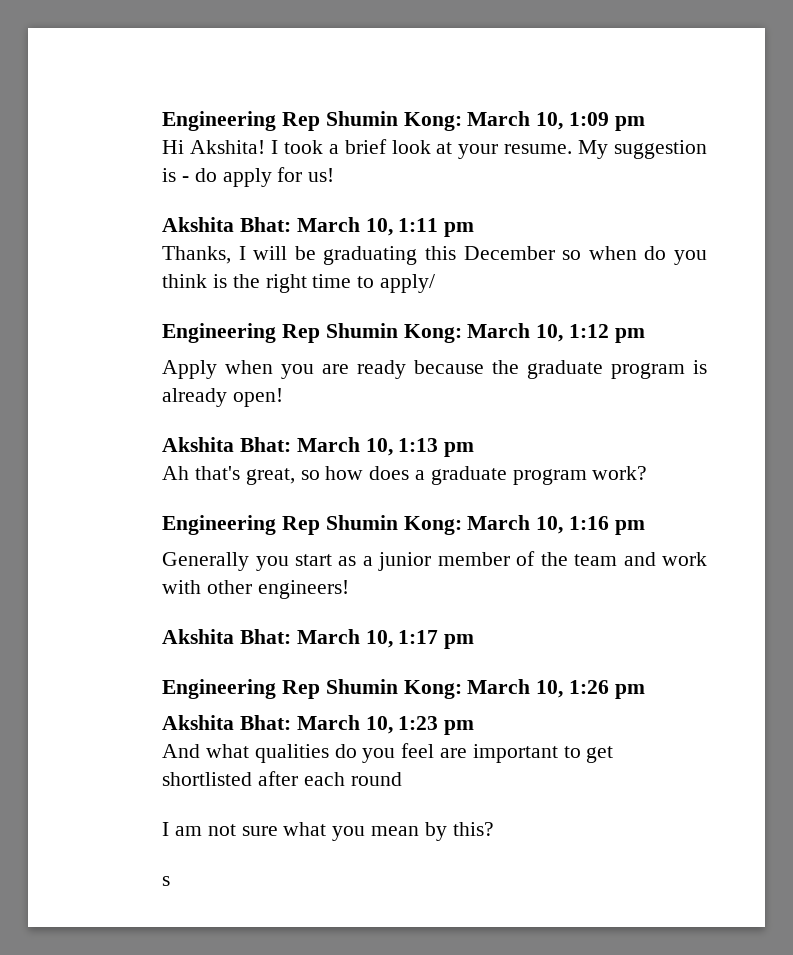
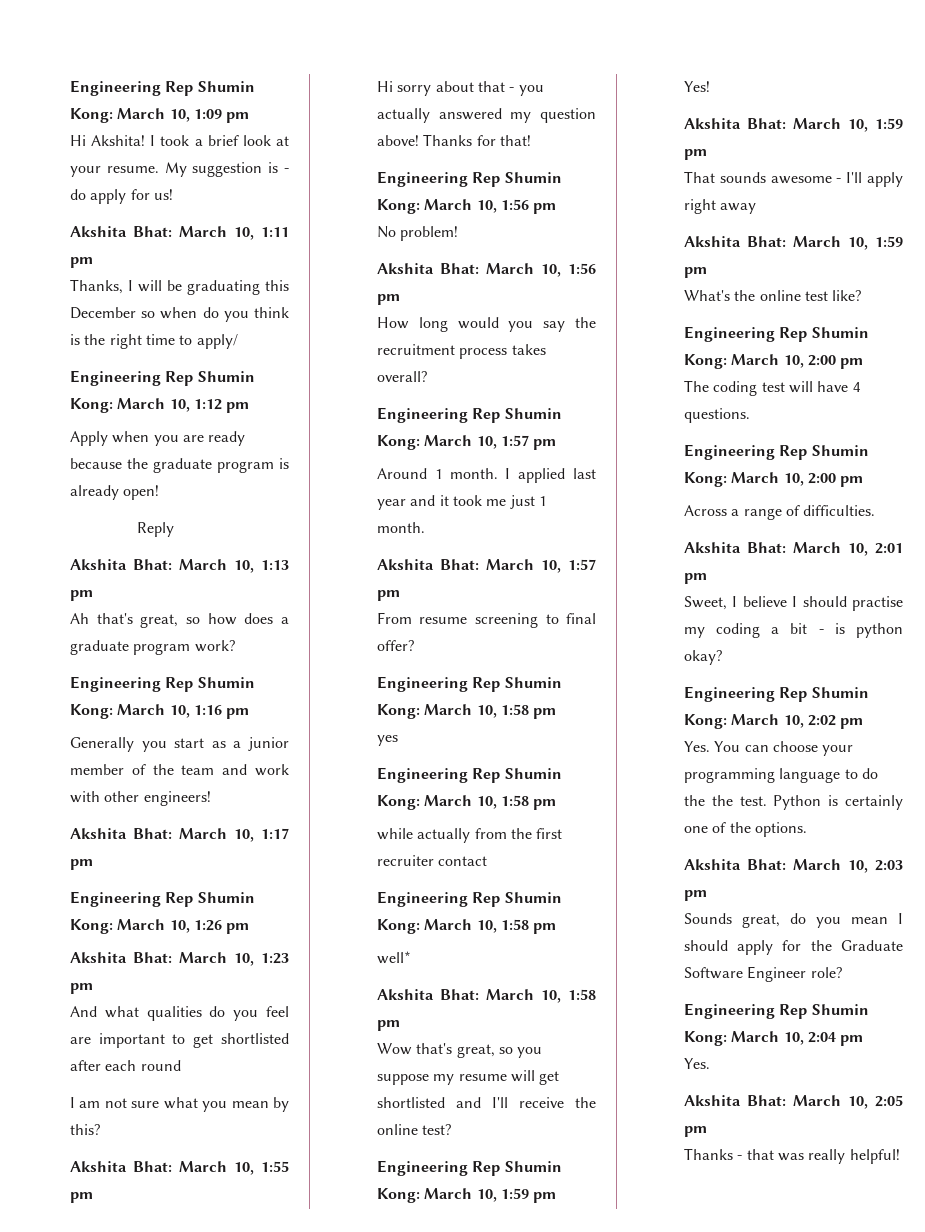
+ Reply
- s
+ Akshita Bhat: March 10, 1:55 pm
+ Hi sorry about that - you actually answered my question above! Thanks for that!
+ Engineering Rep Shumin Kong: March 10, 1:56 pm
+ No problem!
+ Akshita Bhat: March 10, 1:56 pm
+ How long would you say the recruitment process takes overall?
+ Engineering Rep Shumin Kong: March 10, 1:57 pm
+ Around 1 month. I applied last year and it took me just 1 month.
+ Akshita Bhat: March 10, 1:57 pm
+ From resume screening to final offer?
+ Engineering Rep Shumin Kong: March 10, 1:58 pm
+ yes
+ Engineering Rep Shumin Kong: March 10, 1:58 pm
+ while actually from the first recruiter contact
+ Engineering Rep Shumin Kong: March 10, 1:58 pm
+ well*
+ Akshita Bhat: March 10, 1:58 pm
+ Wow that's great, so you suppose my resume will get shortlisted and I'll receive the online test?
+ Engineering Rep Shumin Kong: March 10, 1:59 pm
+ Yes!
+ Akshita Bhat: March 10, 1:59 pm
+ That sounds awesome - I'll apply right away
+ Akshita Bhat: March 10, 1:59 pm
+ What's the online test like?
+ Engineering Rep Shumin Kong: March 10, 2:00 pm
+ The coding test will have 4 questions.
+ Engineering Rep Shumin Kong: March 10, 2:00 pm
+ Across a range of difficulties.
+ Akshita Bhat: March 10, 2:01 pm
+ Sweet, I believe I should practise my coding a bit - is python okay?
+ Engineering Rep Shumin Kong: March 10, 2:02 pm
+ Yes. You can choose your programming language to do the the test. Python is certainly one of the options.
+ Akshita Bhat: March 10, 2:03 pm
+ Sounds great, do you mean I should apply for the Graduate Software Engineer role?
+ Engineering Rep Shumin Kong: March 10, 2:04 pm
+ Yes.
+ Akshita Bhat: March 10, 2:05 pm
+ Thanks - that was really helpful!

